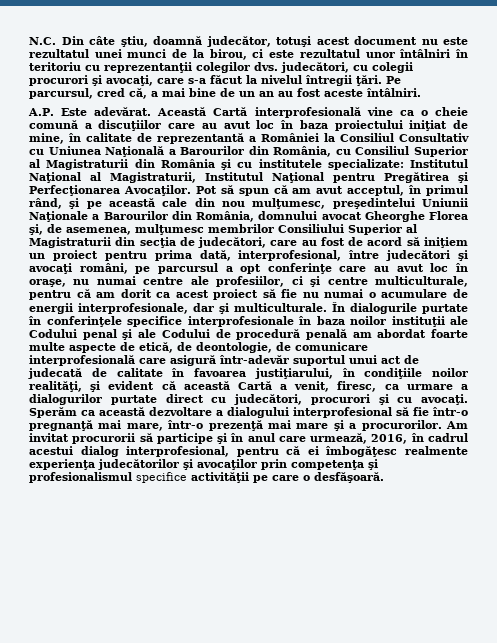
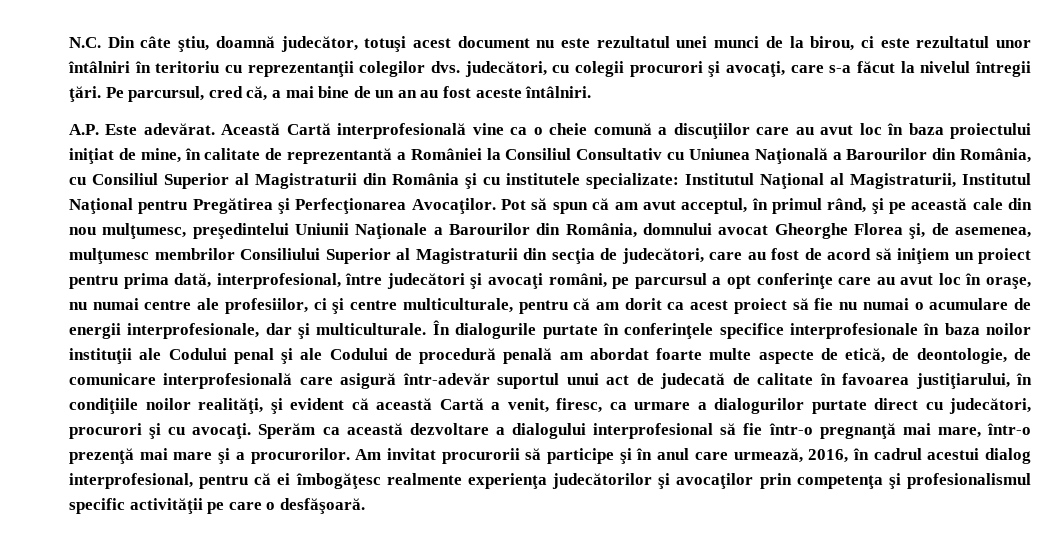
- Am invitat procurorii să participe şi în anul care urmează, 2016, în cadrul acestui dialog interprofesional, pentru că ei îmbogăţesc realmente experienţa judecătorilor şi avocaţilor prin competenţa şi profesionalismul specifice activităţii pe care o desfăşoară.
+ Am invitat procurorii să participe şi în anul care urmează, 2016, în cadrul acestui dialog interprofesional, pentru că ei îmbogăţesc realmente experienţa judecătorilor şi avocaţilor prin competenţa şi profesionalismul specific activităţii pe care o desfăşoară.

